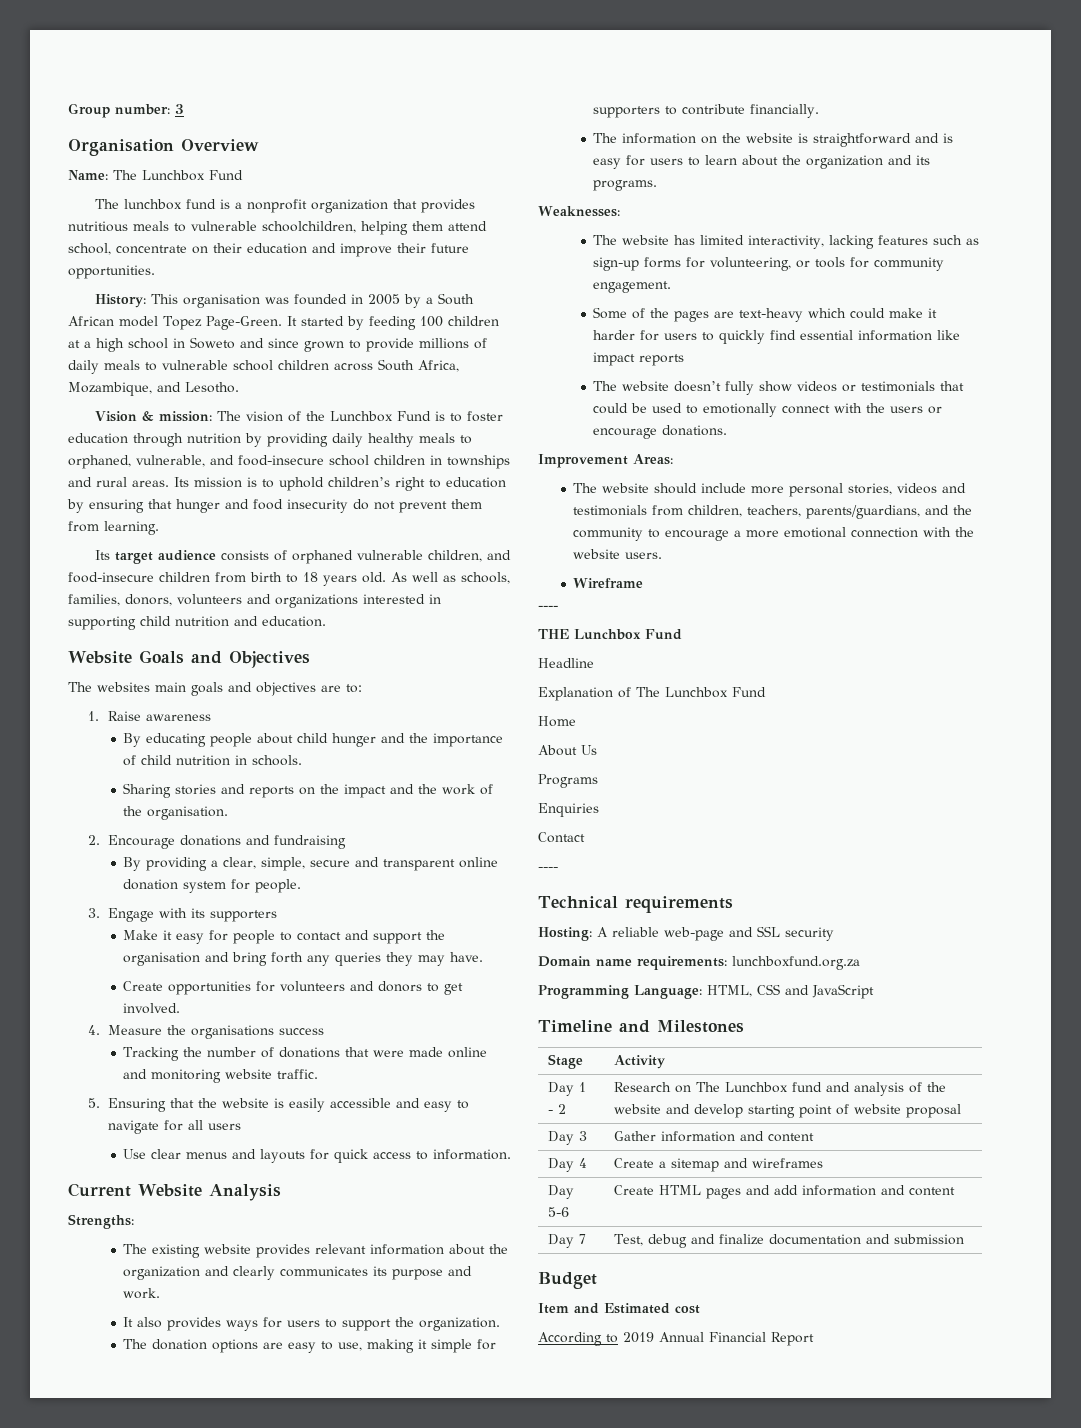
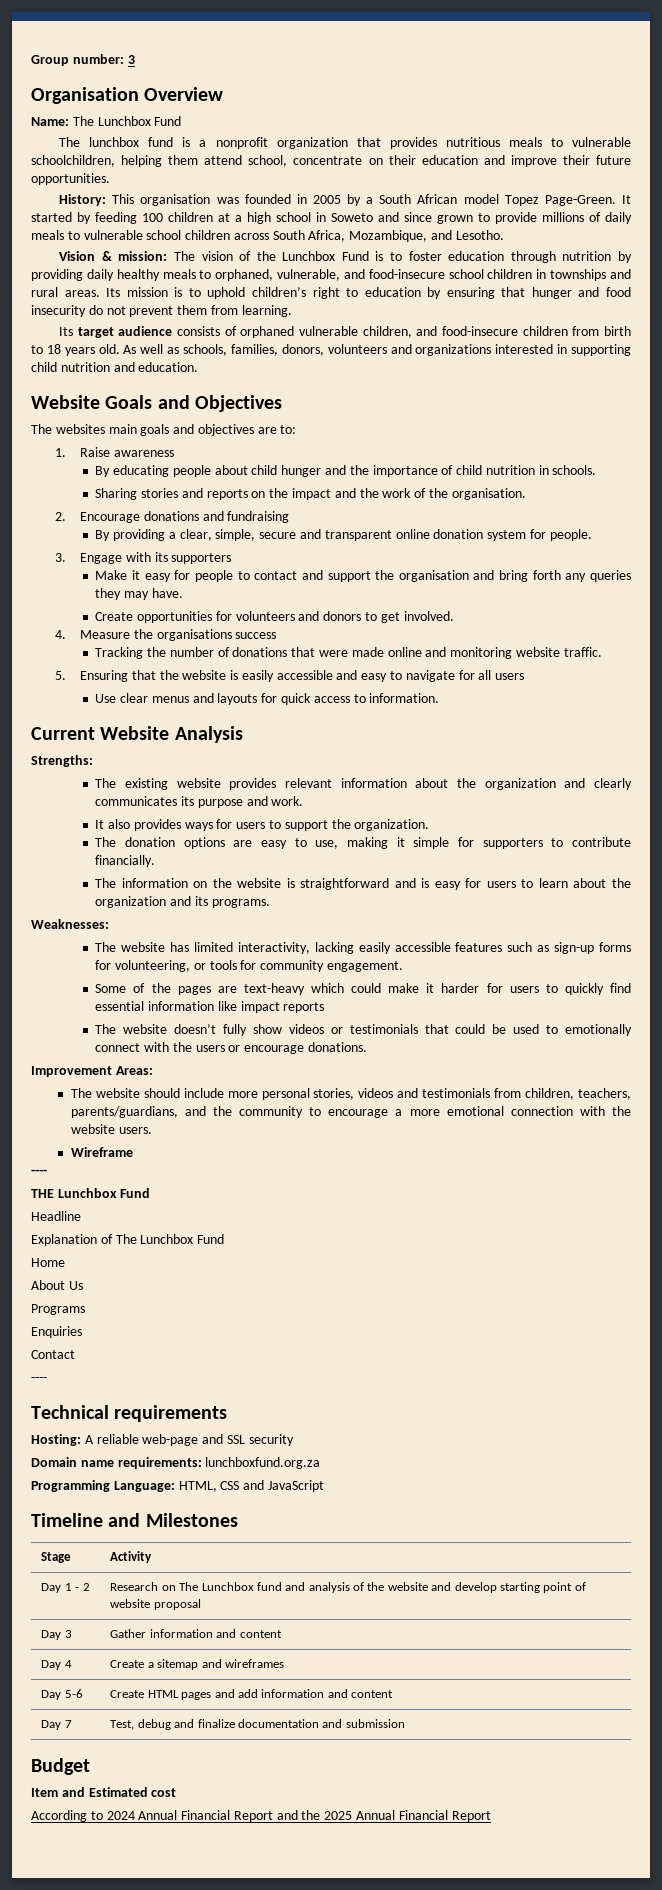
- The website has limited interactivity, lacking features such as sign-up forms for volunteering, or tools for community engagement.
+ The website has limited interactivity, lacking easily accessible features such as sign-up forms for volunteering, or tools for community engagement.
- According to 2019 Annual Financial Report
+ According to 2024 Annual Financial Report and the 2025 Annual Financial Report

